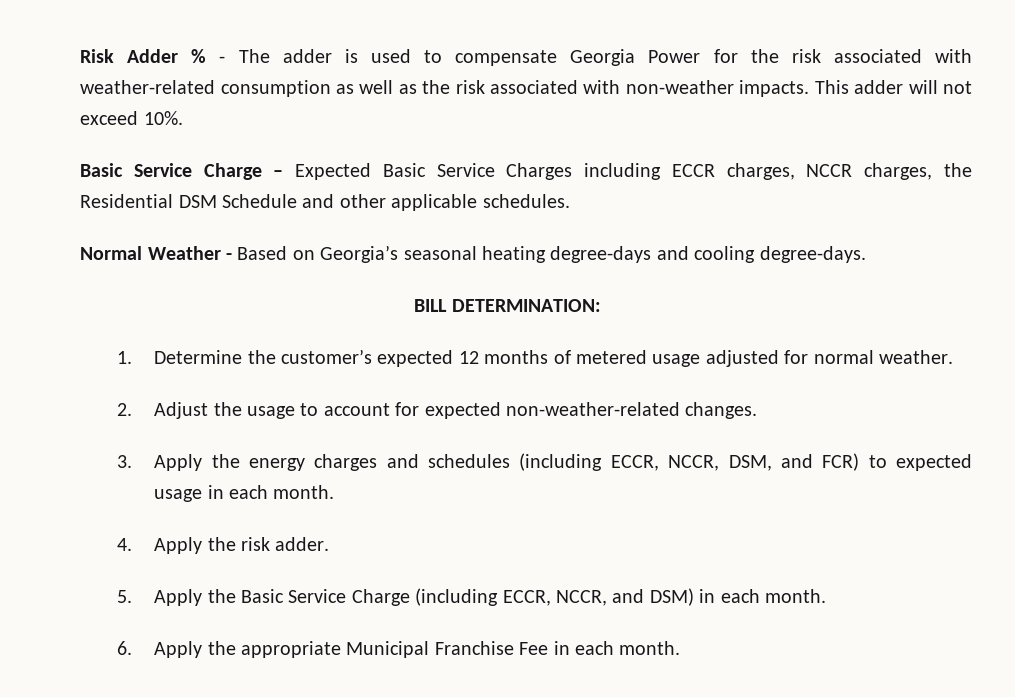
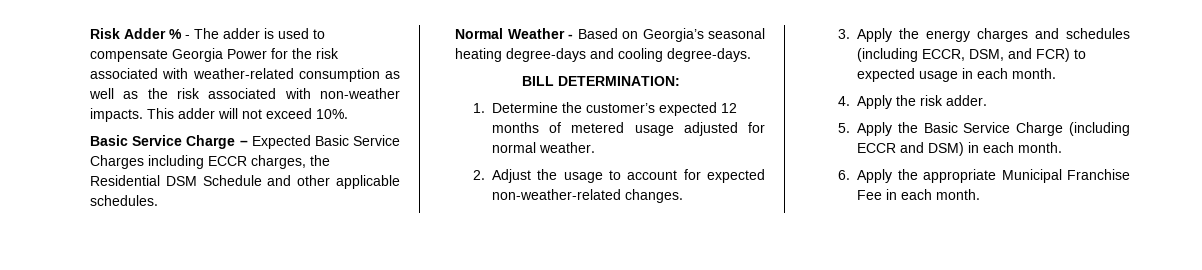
- Basic Service Charge – Expected Basic Service Charges including ECCR charges, NCCR charges, the Residential DSM Schedule and other applicable schedules.
+ Basic Service Charge – Expected Basic Service Charges including ECCR charges, the Residential DSM Schedule and other applicable schedules.
- 3. Apply the energy charges and schedules (including ECCR, NCCR, DSM, and FCR) to expected usage in each month.
+ 3. Apply the energy charges and schedules (including ECCR, DSM, and FCR) to expected usage in each month.
- 5. Apply the Basic Service Charge (including ECCR, NCCR, and DSM) in each month.
+ 5. Apply the Basic Service Charge (including ECCR and DSM) in each month.

